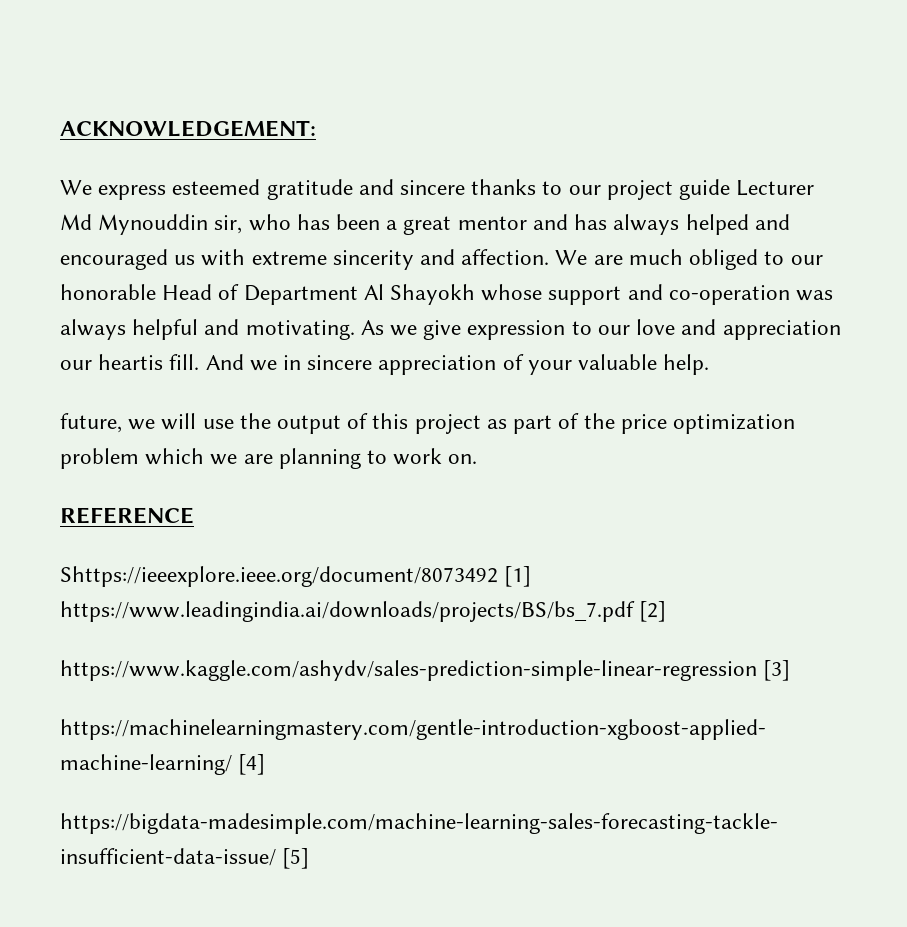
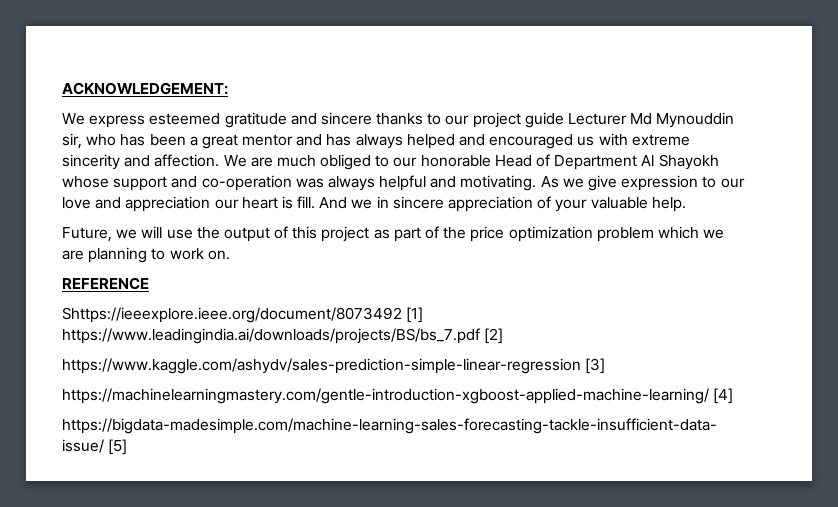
- As we give expression to our love and appreciation our heartis fill.
+ As we give expression to our love and appreciation our heart is fill.
- future, we will use the output of this project as part of the price optimization problem which we are planning to work on.
+ Future, we will use the output of this project as part of the price optimization problem which we are planning to work on.

